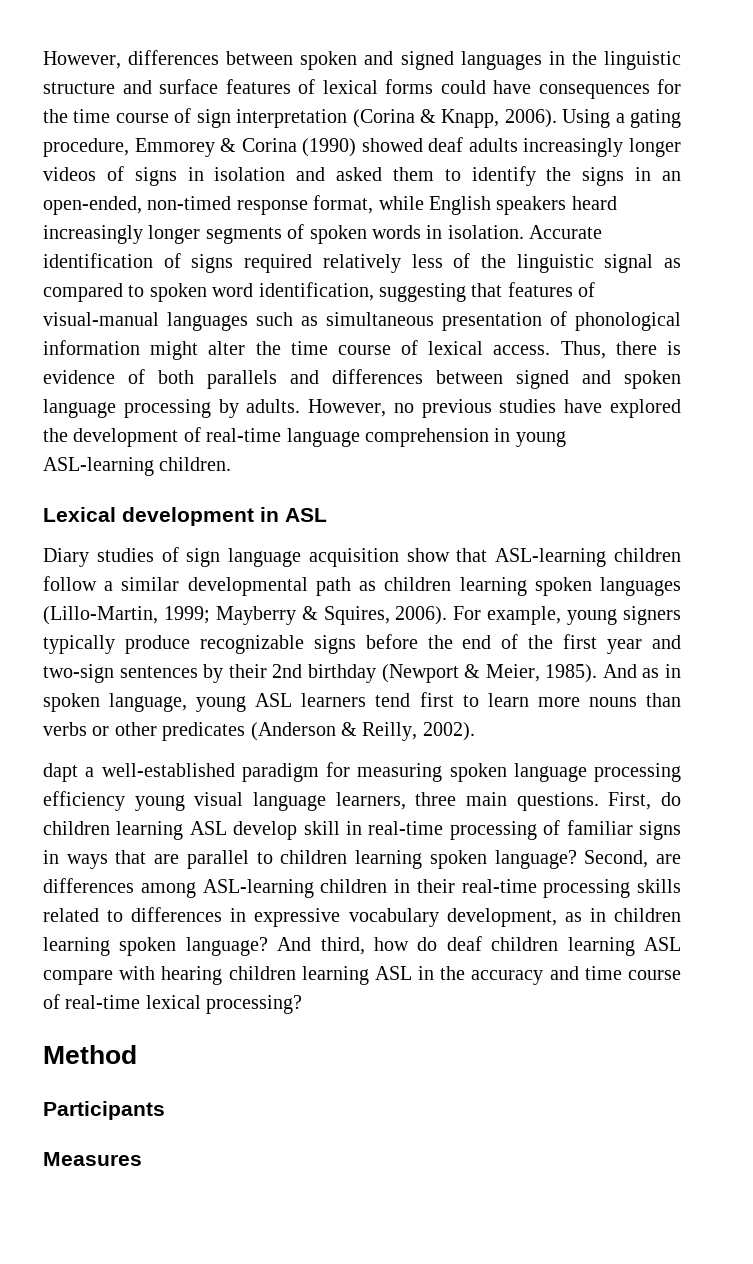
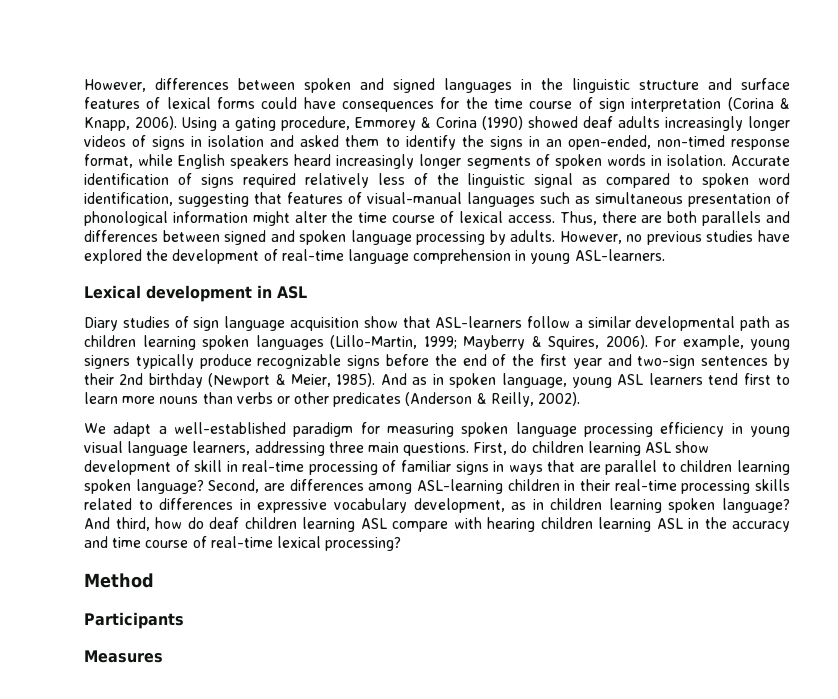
- Thus, there is evidence of both parallels and differences between signed and spoken language processing by adults.
+ Thus, there are both parallels and differences between signed and spoken language processing by adults.
- However, no previous studies have explored the development of real-time language comprehension in young ASL-learning children.
+ However, no previous studies have explored the development of real-time language comprehension in young ASL-learners.
- Diary studies of sign language acquisition show that ASL-learning children follow a similar developmental path as children learning spoken languages (Lillo-Martin, 1999; Mayberry & Squires, 2006).
+ Diary studies of sign language acquisition show that ASL-learners follow a similar developmental path as children learning spoken languages (Lillo-Martin, 1999; Mayberry & Squires, 2006).
- dapt a well-established paradigm for measuring spoken language processing efficiency young visual language learners, three main questions.
+ We adapt a well-established paradigm for measuring spoken language processing efficiency in young visual language learners, addressing three main questions.
- First, do children learning ASL develop skill in real-time processing of familiar signs in ways that are parallel to children learning spoken language?
+ First, do children learning ASL show development of skill in real-time processing of familiar signs in ways that are parallel to children learning spoken language?

